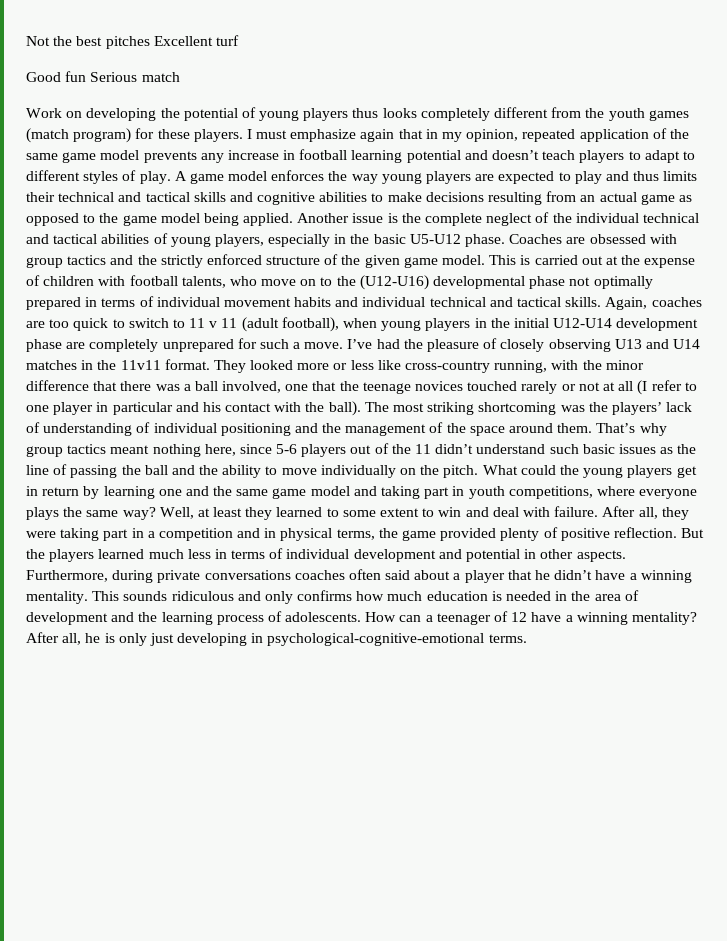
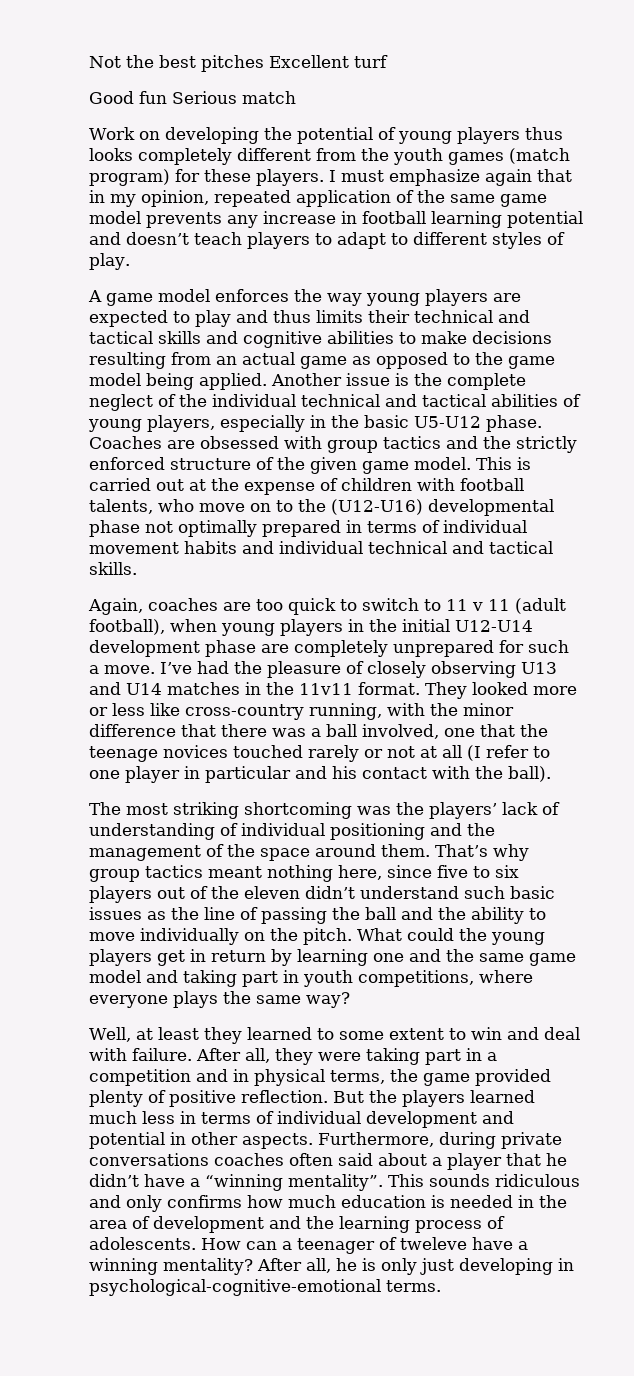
- I must emphasize again that in my opinion, repeated application of the same game model prevents any increase in football learning potential and doesn’t teach players to adapt to different styles of play. A game model enforces the way young players are expected to play and thus limits their technical and tactical skills and cognitive abilities to make decisions resulting from an actual game as opposed to the game model being applied.
+ I must emphasize again that in my opinion, repeated application of the same game model prevents any increase in football learning potential and doesn’t teach players to adapt to different styles of play.
+ A game model enforces the way young players are expected to play and thus limits their technical and tactical skills and cognitive abilities to make decisions resulting from an actual game as opposed to the game model being applied.
- This is carried out at the expense of children with football talents, who move on to the (U12-U16) developmental phase not optimally prepared in terms of individual movement habits and individual technical and tactical skills. Again, coaches are too quick to switch to 11 v 11 (adult football), when young players in the initial U12-U14 development phase are completely unprepared for such a move.
+ This is carried out at the expense of children with football talents, who move on to the (U12-U16) developmental phase not optimally prepared in terms of individual movement habits and individual technical and tactical skills.
+ Again, coaches are too quick to switch to 11 v 11 (adult football), when young players in the initial U12-U14 development phase are completely unprepared for such a move.
- They looked more or less like cross-country running, with the minor difference that there was a ball involved, one that the teenage novices touched rarely or not at all (I refer to one player in particular and his contact with the ball). The most striking shortcoming was the players’ lack of understanding of individual positioning and the management of the space around them.
+ They looked more or less like cross-country running, with the minor difference that there was a ball involved, one that the teenage novices touched rarely or not at all (I refer to one player in particular and his contact with the ball).
+ The most striking shortcoming was the players’ lack of understanding of individual positioning and the management of the space around them.
- That’s why group tactics meant nothing here, since 5-6 players out of the 11 didn’t understand such basic issues as the line of passing the ball and the ability to move individually on the pitch.
+ That’s why group tactics meant nothing here, since five to six players out of the eleven didn’t understand such basic issues as the line of passing the ball and the ability to move individually on the pitch.
- What could the young players get in return by learning one and the same game model and taking part in youth competitions, where everyone plays the same way? Well, at least they learned to some extent to win and deal with failure.
+ What could the young players get in return by learning one and the same game model and taking part in youth competitions, where everyone plays the same way?
+ Well, at least they learned to some extent to win and deal with failure.
- Furthermore, during private conversations coaches often said about a player that he didn’t have a winning mentality.
+ Furthermore, during private conversations coaches often said about a player that he didn’t have a “winning mentality”.
- How can a teenager of 12 have a winning mentality?
+ How can a teenager of tweleve have a winning mentality?

